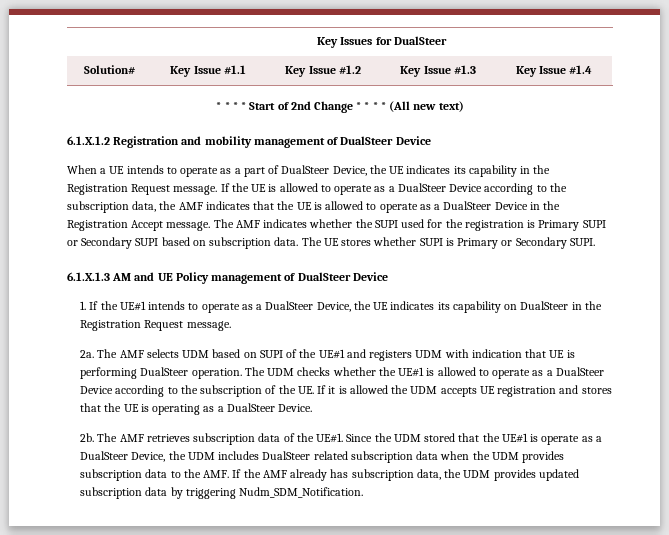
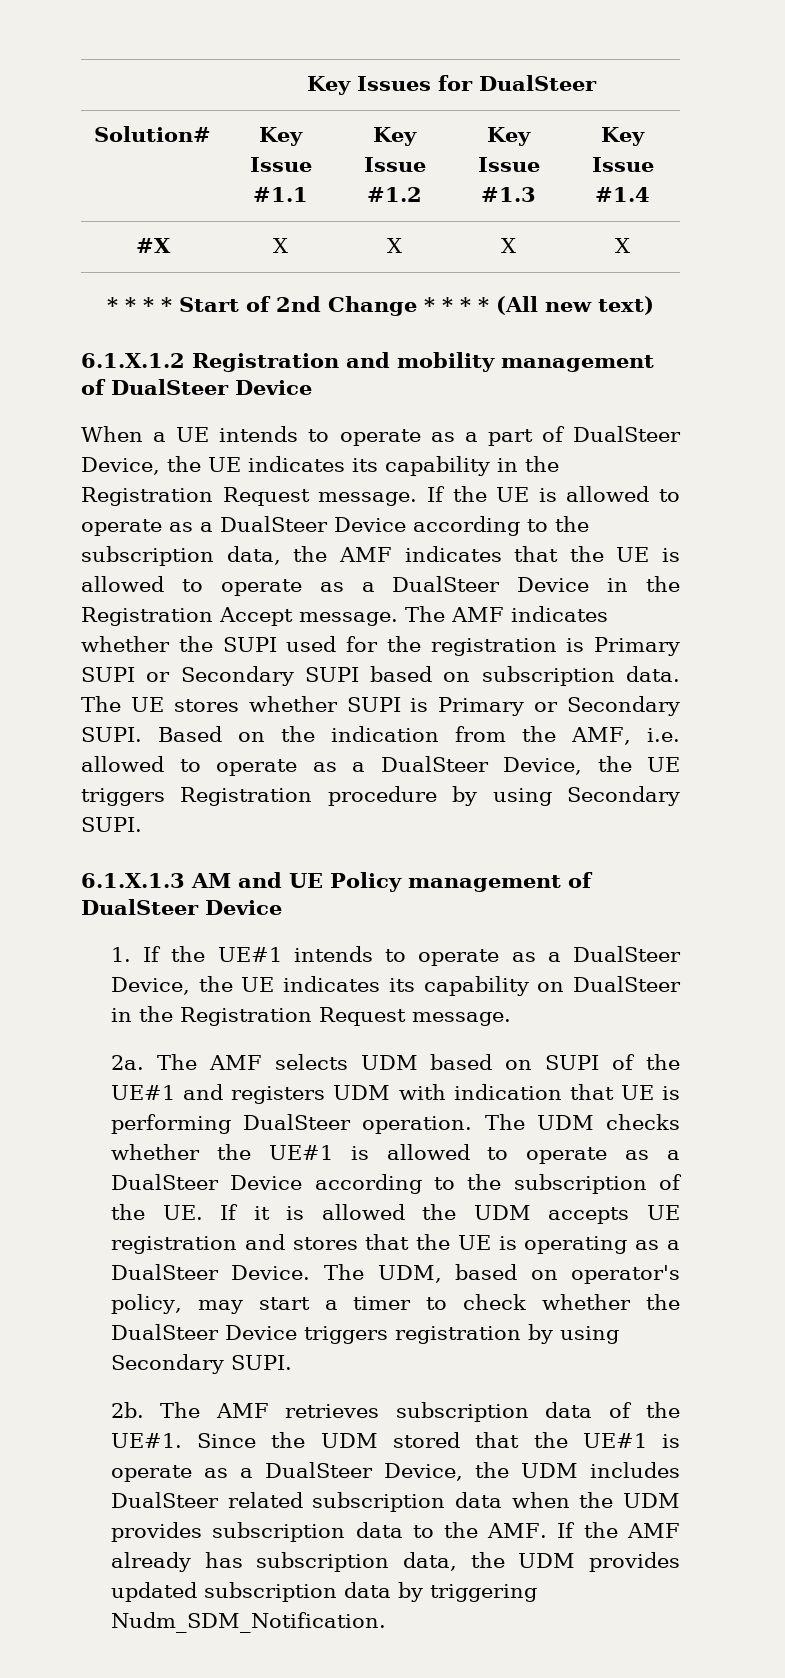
+ #X | X | X | X | X
+ Based on the indication from the AMF, i.e. allowed to operate as a DualSteer Device, the UE triggers Registration procedure by using Secondary SUPI.
+ The UDM, based on operator's policy, may start a timer to check whether the DualSteer Device triggers registration by using Secondary SUPI.

